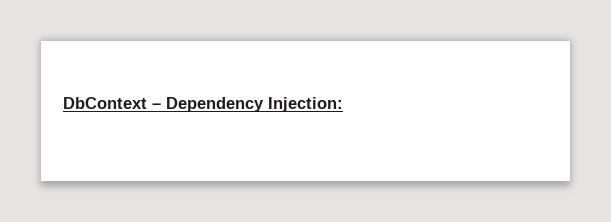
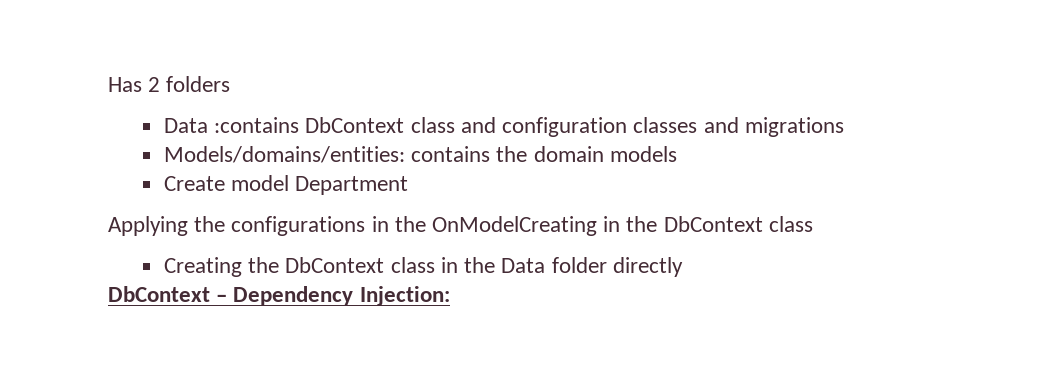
+ Has 2 folders
+ Data :contains DbContext class and configuration classes and migrations
+ Models/domains/entities: contains the domain models
+ Create model Department
+ Applying the configurations in the OnModelCreating in the DbContext class
+ Creating the DbContext class in the Data folder directly

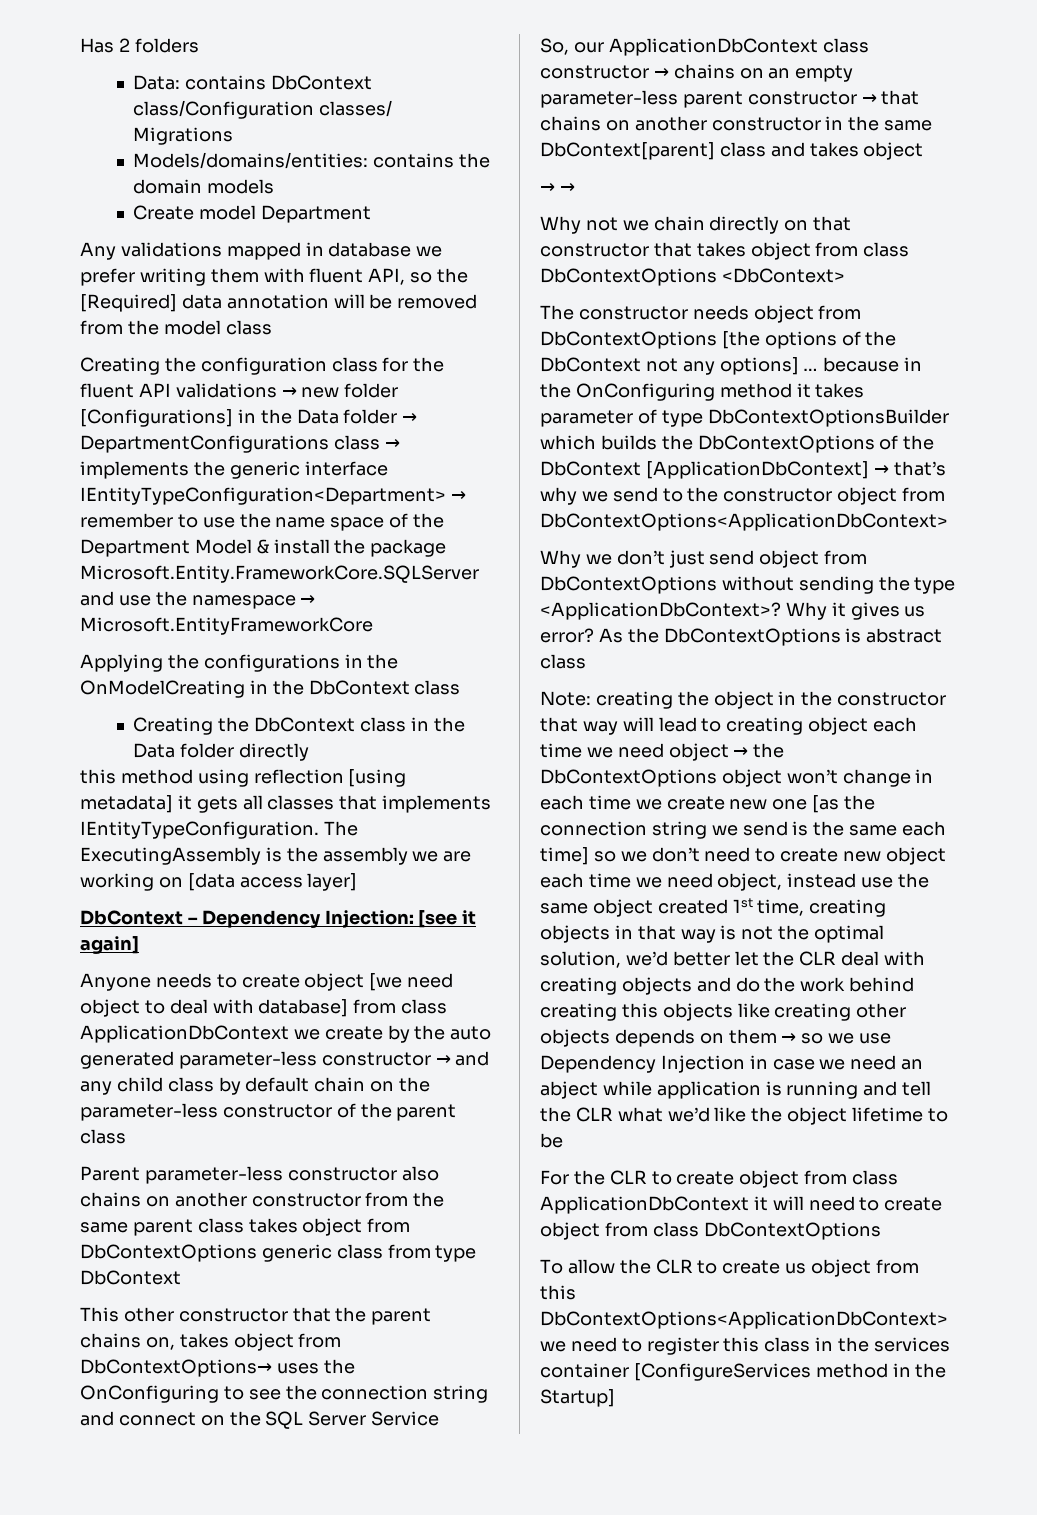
- Data :contains DbContext class and configuration classes and migrations
+ Data: contains DbContext class/Configuration classes/ Migrations
+ Any validations mapped in database we prefer writing them with fluent API, so the [Required] data annotation will be removed from the model class
+ Creating the configuration class for the fluent API validations → new folder [Configurations] in the Data folder → DepartmentConfigurations class → implements the generic interface IEntityTypeConfiguration<Department> → remember to use the name space of the Department Model & install the package Microsoft.Entity.FrameworkCore.SQLServer and use the namespace → Microsoft.EntityFrameworkCore
- DbContext – Dependency Injection:
+ this method using reflection [using metadata] it gets all classes that implements IEntityTypeConfiguration. The ExecutingAssembly is the assembly we are working on [data access layer]
+ DbContext – Dependency Injection: [see it again]
+ Anyone needs to create object [we need object to deal with database] from class ApplicationDbContext we create by the auto generated parameter-less constructor → and any child class by default chain on the parameter-less constructor of the parent class
+ Parent parameter-less constructor also chains on another constructor from the same parent class takes object from DbContextOptions generic class from type DbContext
+ This other constructor that the parent chains on, takes object from DbContextOptions→ uses the OnConfiguring to see the connection string and connect on the SQL Server Service
+ So, our ApplicationDbContext class constructor → chains on an empty parameter-less parent constructor → that chains on another constructor in the same DbContext[parent] class and takes object
+ → →
+ Why not we chain directly on that constructor that takes object from class DbContextOptions <DbContext>
+ The constructor needs object from DbContextOptions [the options of the DbContext not any options] … because in the OnConfiguring method it takes parameter of type DbContextOptionsBuilder which builds the DbContextOptions of the DbContext [ApplicationDbContext] → that’s why we send to the constructor object from DbContextOptions<ApplicationDbContext>
+ Why we don’t just send object from DbContextOptions without sending the type <ApplicationDbContext>? Why it gives us error? As the DbContextOptions is abstract class
+ Note: creating the object in the constructor that way will lead to creating object each time we need object → the DbContextOptions object won’t change in each time we create new one [as the connection string we send is the same each time] so we don’t need to create new object each time we need object, instead use the same object created 1st time, creating objects in that way is not the optimal solution, we’d better let the CLR deal with creating objects and do the work behind creating this objects like creating other objects depends on them → so we use Dependency Injection in case we need an abject while application is running and tell the CLR what we’d like the object lifetime to be
+ For the CLR to create object from class ApplicationDbContext it will need to create object from class DbContextOptions
+ To allow the CLR to create us object from this DbContextOptions<ApplicationDbContext> we need to register this class in the services container [ConfigureServices method in the Startup]

